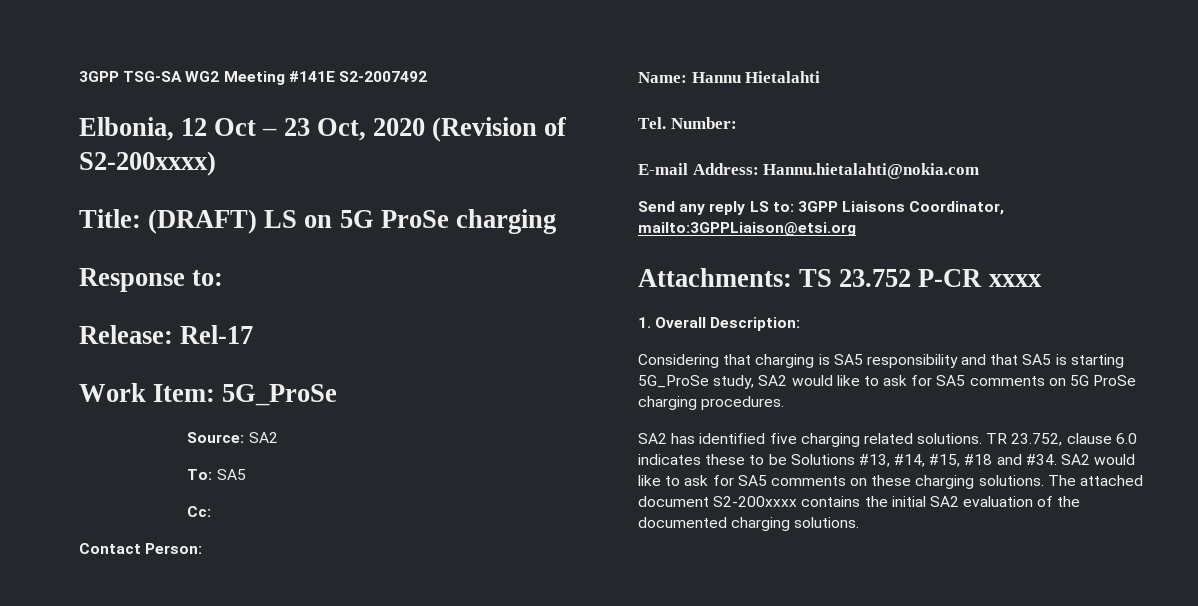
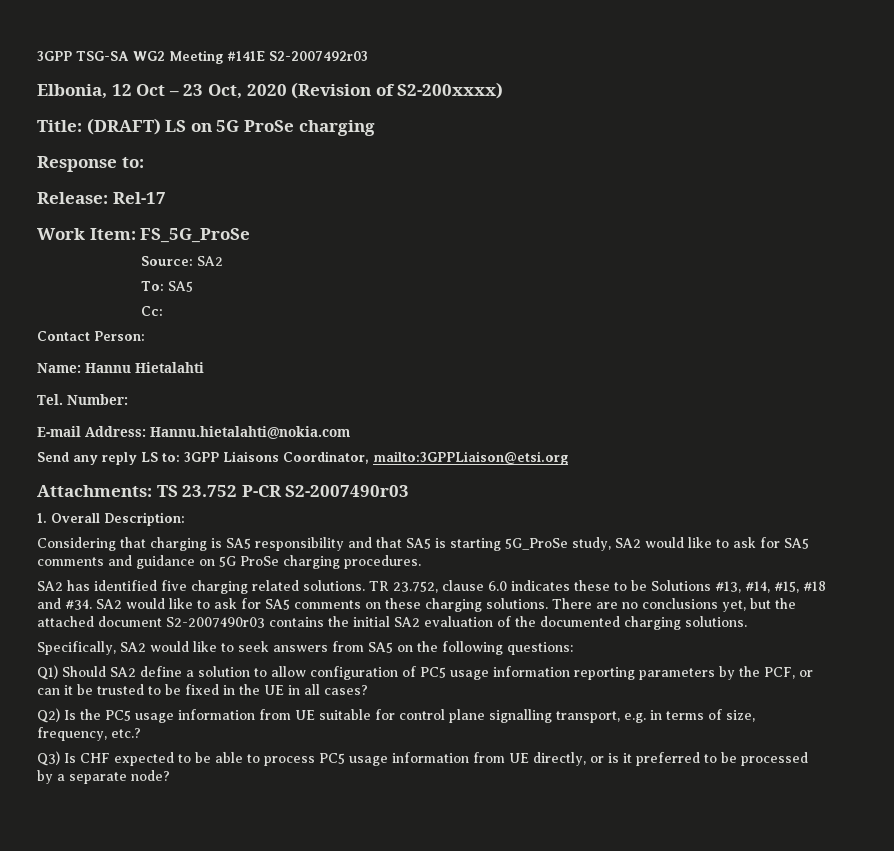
- 3GPP TSG-SA WG2 Meeting #141E S2-2007492
+ 3GPP TSG-SA WG2 Meeting #141E S2-2007492r03
- Work Item: 5G_ProSe
+ Work Item: FS_5G_ProSe
- Attachments: TS 23.752 P-CR xxxx
+ Attachments: TS 23.752 P-CR S2-2007490r03
- Considering that charging is SA5 responsibility and that SA5 is starting 5G_ProSe study, SA2 would like to ask for SA5 comments on 5G ProSe charging procedures.
+ Considering that charging is SA5 responsibility and that SA5 is starting 5G_ProSe study, SA2 would like to ask for SA5 comments and guidance on 5G ProSe charging procedures.
- The attached document S2-200xxxx contains the initial SA2 evaluation of the documented charging solutions.
+ There are no conclusions yet, but the attached document S2-2007490r03 contains the initial SA2 evaluation of the documented charging solutions.
+ Specifically, SA2 would like to seek answers from SA5 on the following questions:
+ Q1) Should SA2 define a solution to allow configuration of PC5 usage information reporting parameters by the PCF, or can it be trusted to be fixed in the UE in all cases?
+ Q2) Is the PC5 usage information from UE suitable for control plane signalling transport, e.g. in terms of size, frequency, etc.?
+ Q3) Is CHF expected to be able to process PC5 usage information from UE directly, or is it preferred to be processed by a separate node?

